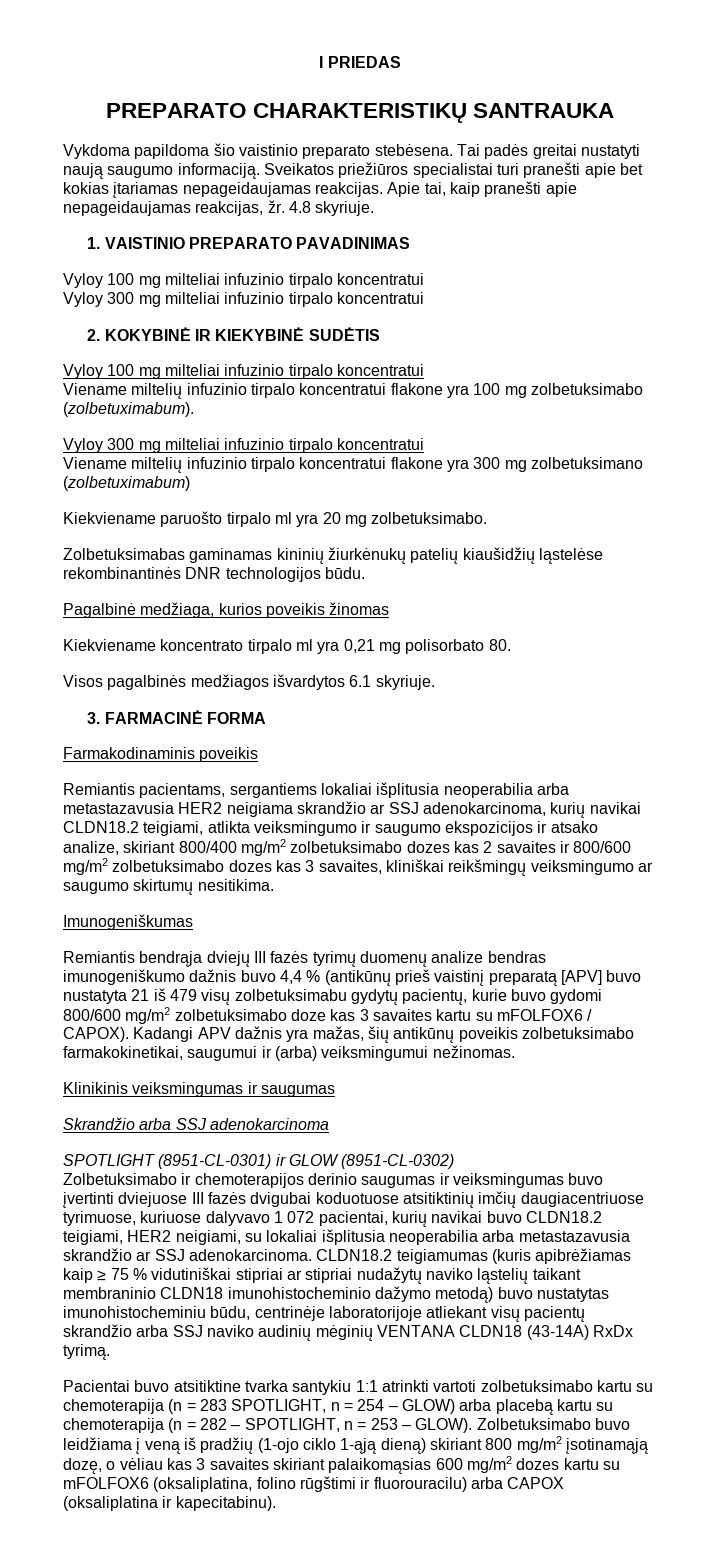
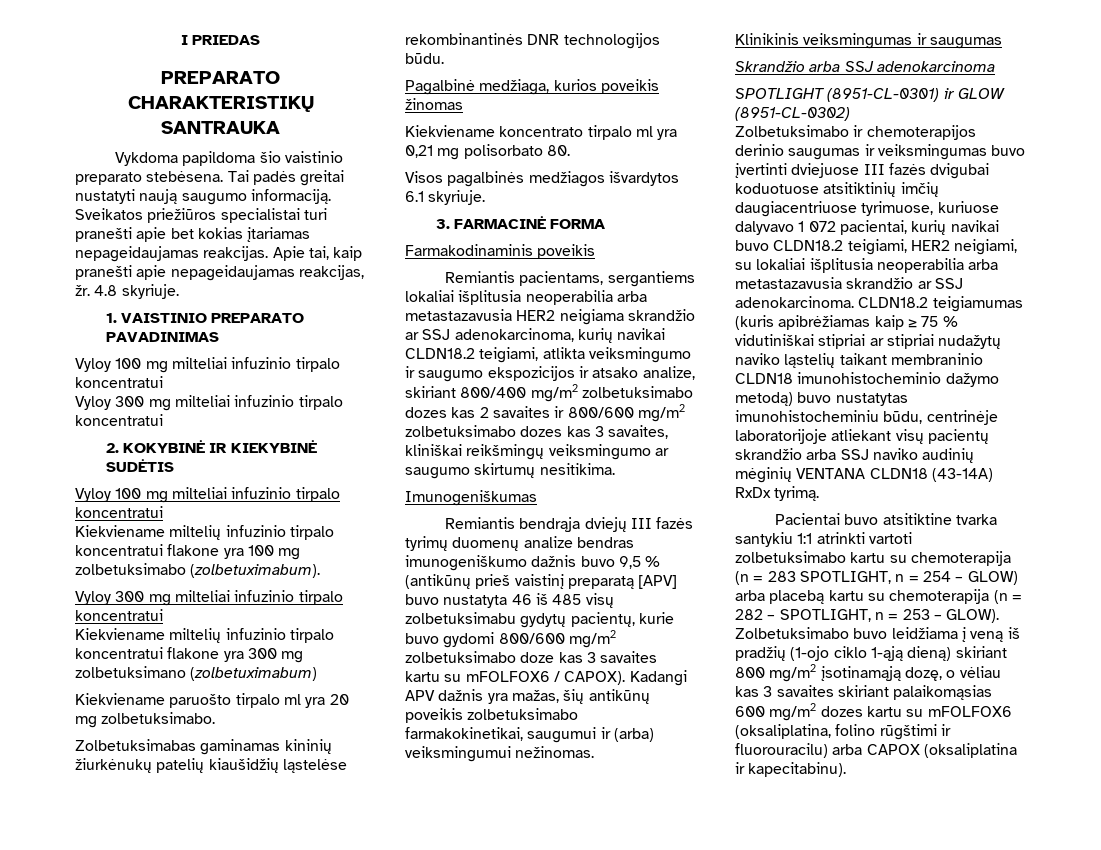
- Viename miltelių infuzinio tirpalo koncentratui flakone yra 100 mg zolbetuksimabo (zolbetuximabum).
+ Kiekviename miltelių infuzinio tirpalo koncentratui flakone yra 100 mg zolbetuksimabo (zolbetuximabum).
- Viename miltelių infuzinio tirpalo koncentratui flakone yra 300 mg zolbetuksimano (zolbetuximabum)
+ Kiekviename miltelių infuzinio tirpalo koncentratui flakone yra 300 mg zolbetuksimano (zolbetuximabum)
- Remiantis bendrąja dviejų III fazės tyrimų duomenų analize bendras imunogeniškumo dažnis buvo 4,4 % (antikūnų prieš vaistinį preparatą [APV] buvo nustatyta 21 iš 479 visų zolbetuksimabu gydytų pacientų, kurie buvo gydomi 800/600 mg/m2 zolbetuksimabo doze kas 3 savaites kartu su mFOLFOX6 / CAPOX).
+ Remiantis bendrąja dviejų III fazės tyrimų duomenų analize bendras imunogeniškumo dažnis buvo 9,5 % (antikūnų prieš vaistinį preparatą [APV] buvo nustatyta 46 iš 485 visų zolbetuksimabu gydytų pacientų, kurie buvo gydomi 800/600 mg/m2 zolbetuksimabo doze kas 3 savaites kartu su mFOLFOX6 / CAPOX).

